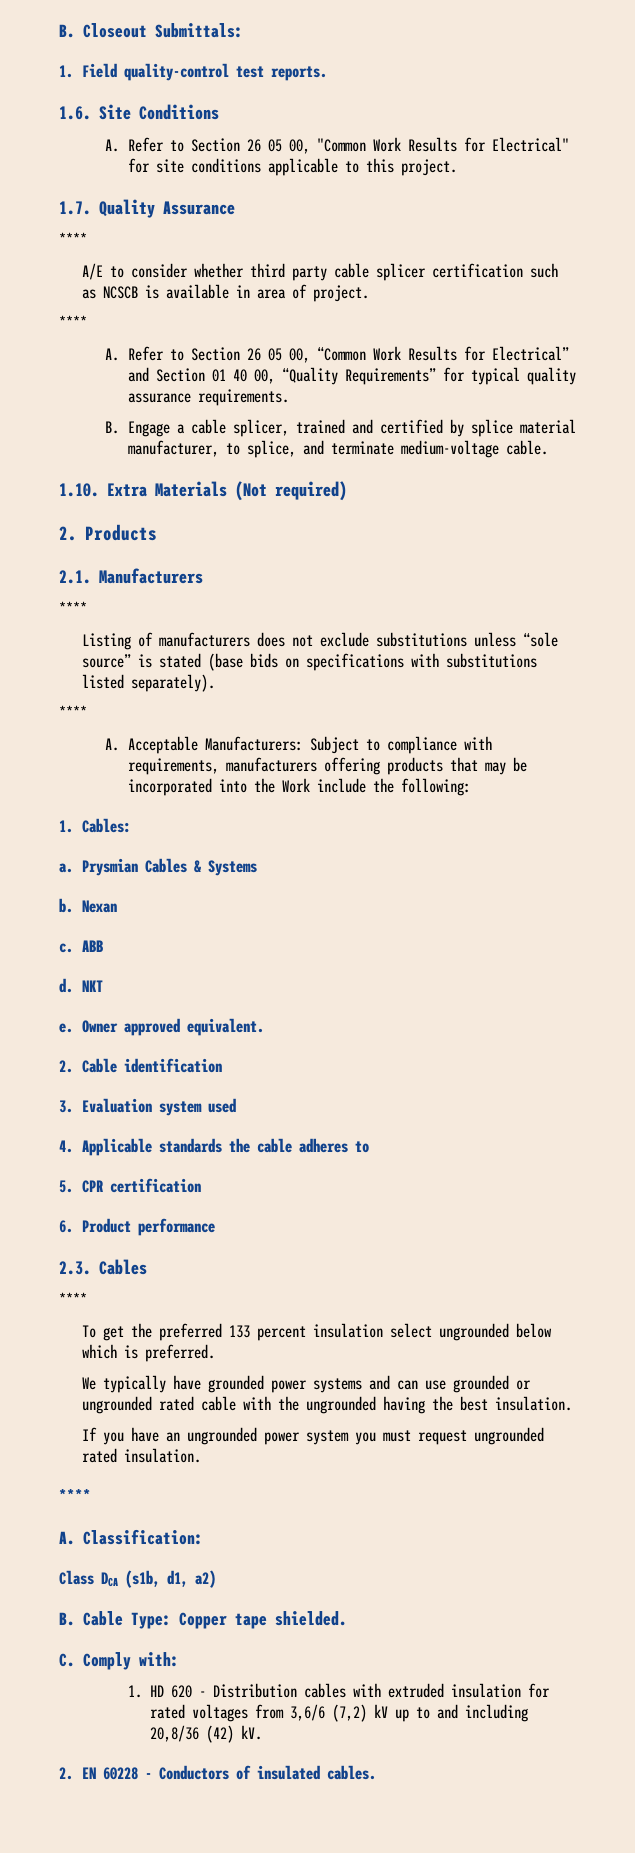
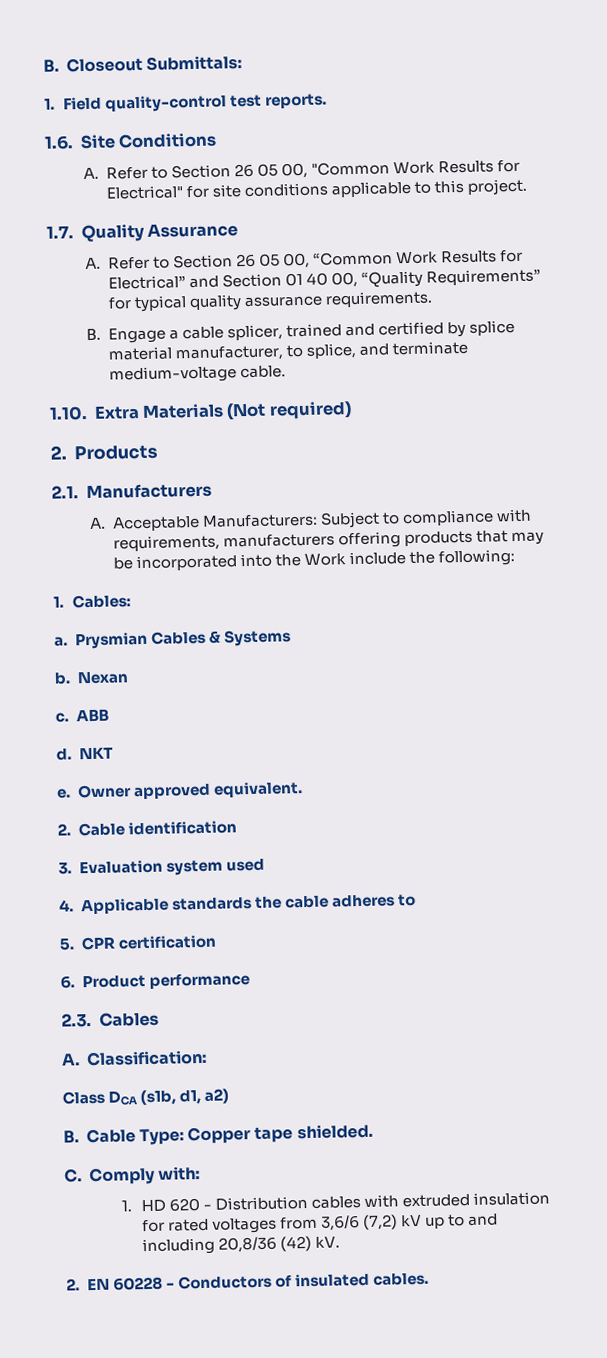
  1.7. Quality Assurance
- ****
- A/E to consider whether third party cable splicer certification such as NCSCB is available in area of project.
- ****
  2.1. Manufacturers
- ****
- Listing of manufacturers does not exclude substitutions unless “sole source” is stated (base bids on specifications with substitutions listed separately).
- ****
  2.3. Cables
- ****
- To get the preferred 133 percent insulation select ungrounded below which is preferred.
- We typically have grounded power systems and can use grounded or ungrounded rated cable with the ungrounded having the best insulation.
- If you have an ungrounded power system you must request ungrounded rated insulation.
- ****

